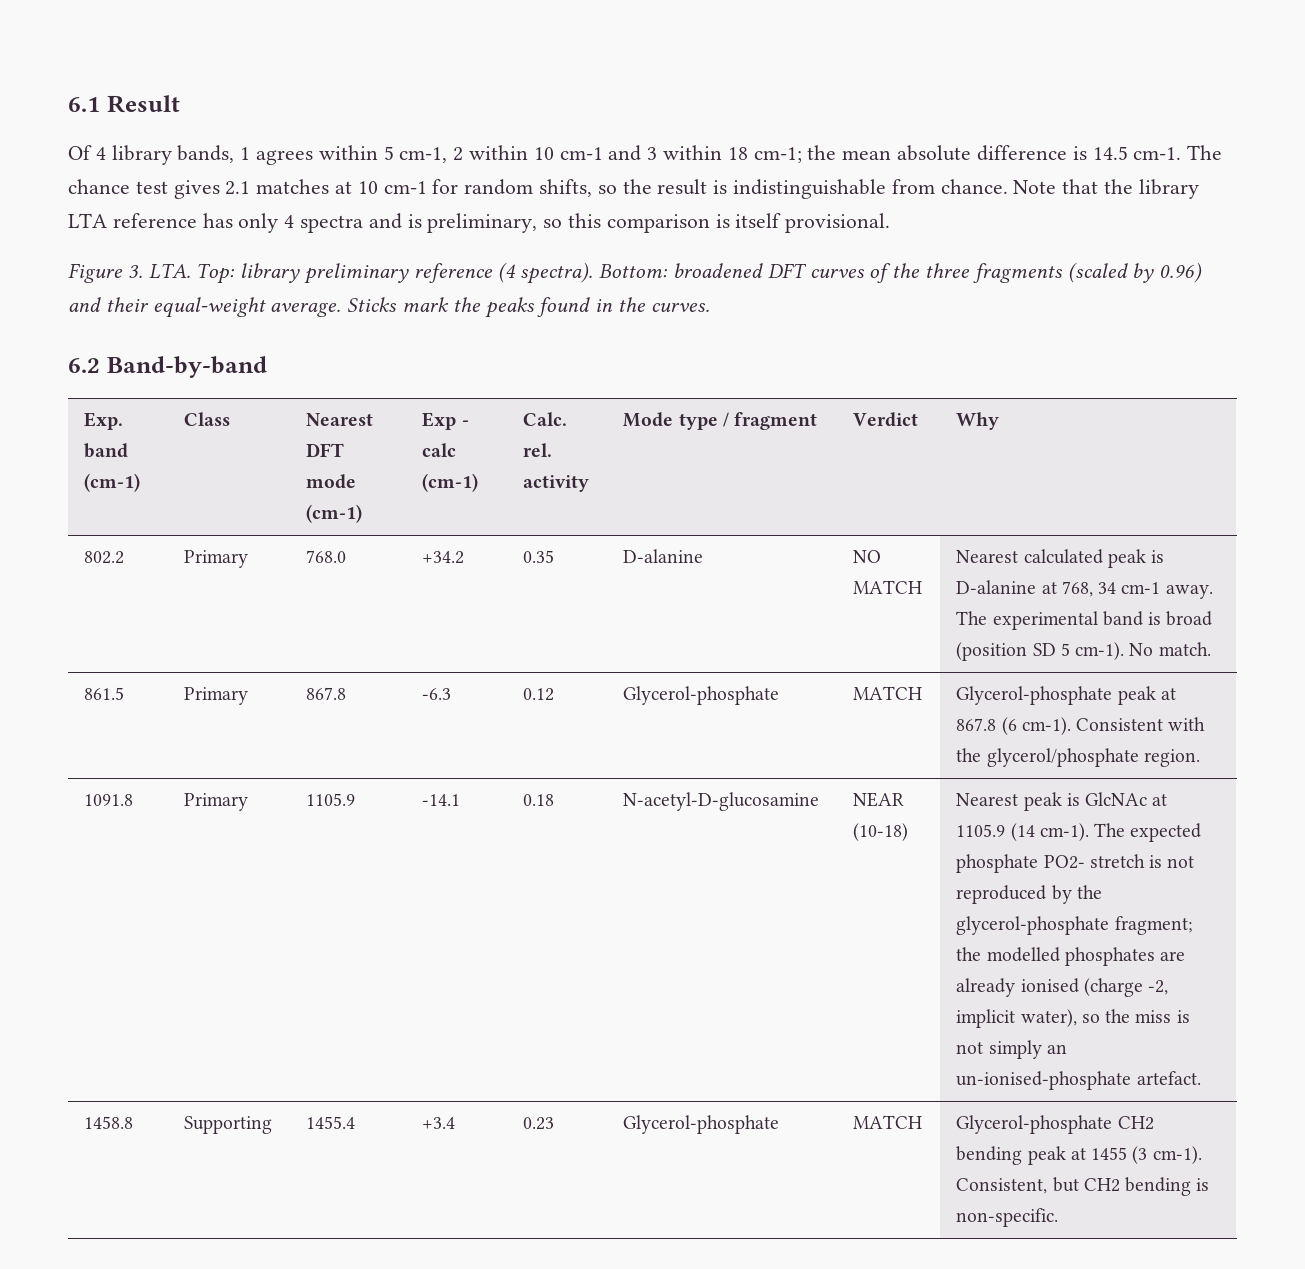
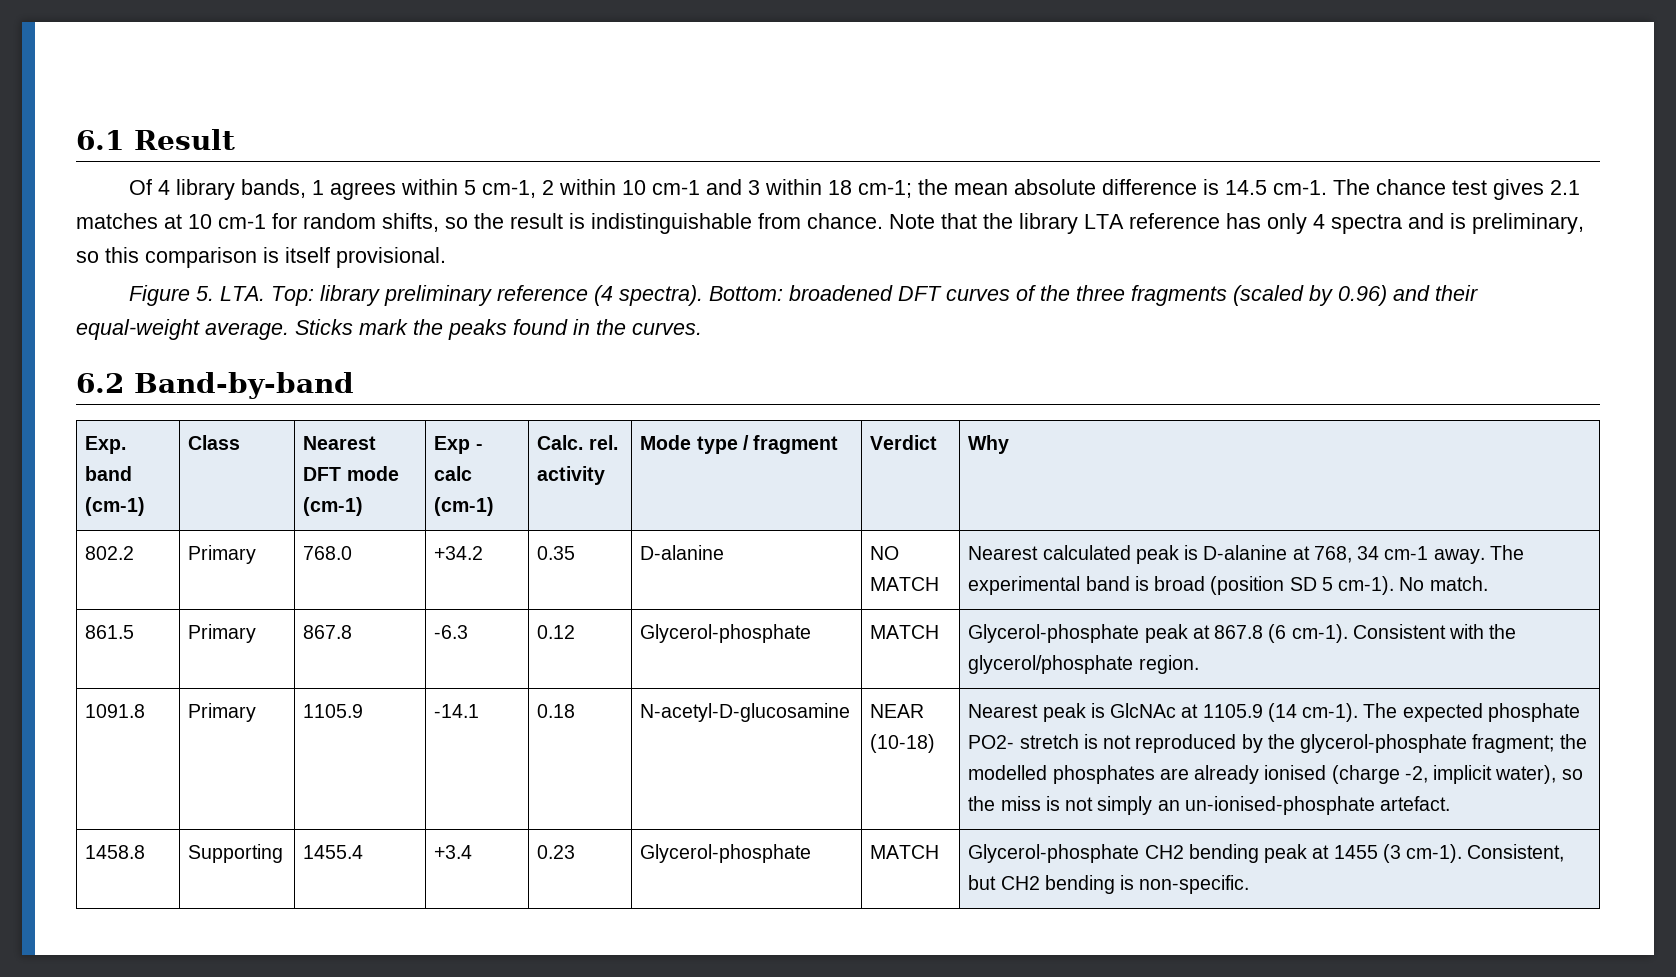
- Figure 3. LTA. Top: library preliminary reference (4 spectra).
+ Figure 5. LTA. Top: library preliminary reference (4 spectra).

